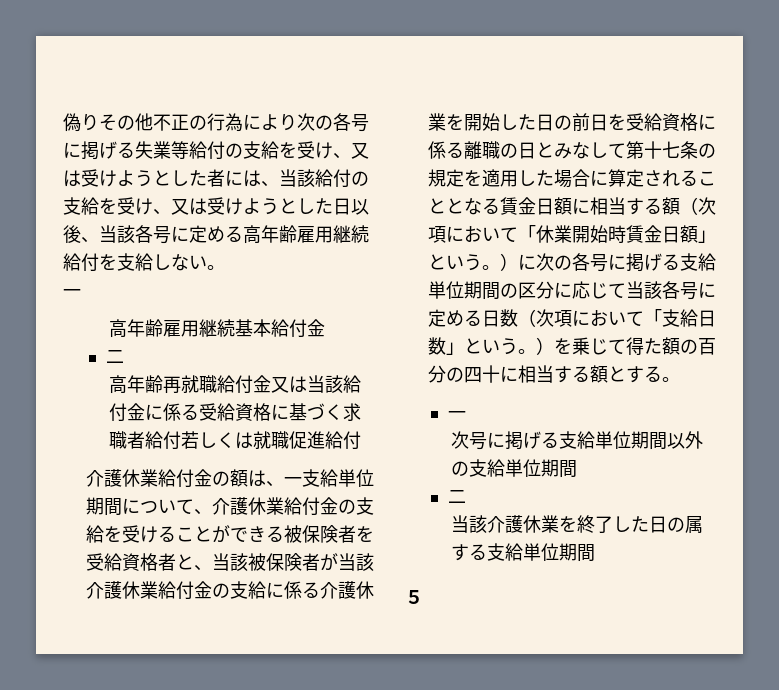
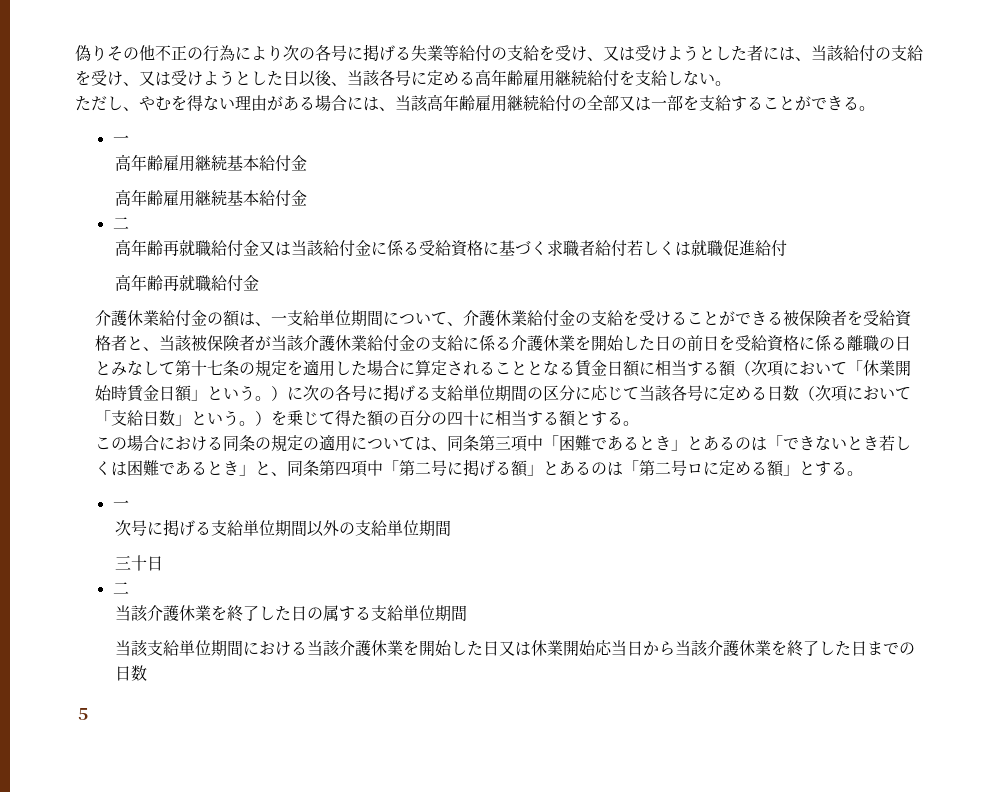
  偽りその他不正の行為により次の各号に掲げる失業等給付の支給を受け、又は受けようとした者には、当該給付の支給を受け、又は受けようとした日以後、当該各号に定める高年齢雇用継続給付を支給しない。
+ ただし、やむを得ない理由がある場合には、当該高年齢雇用継続給付の全部又は一部を支給することができる。
  一
+ 高年齢雇用継続基本給付金
  高年齢再就職給付金又は当該給付金に係る受給資格に基づく求職者給付若しくは就職促進給付
+ 高年齢再就職給付金
+ この場合における同条の規定の適用については、同条第三項中「困難であるとき」とあるのは「できないとき若しくは困難であるとき」と、同条第四項中「第二号に掲げる額」とあるのは「第二号ロに定める額」とする。
+ 三十日
+ 当該支給単位期間における当該介護休業を開始した日又は休業開始応当日から当該介護休業を終了した日までの日数

